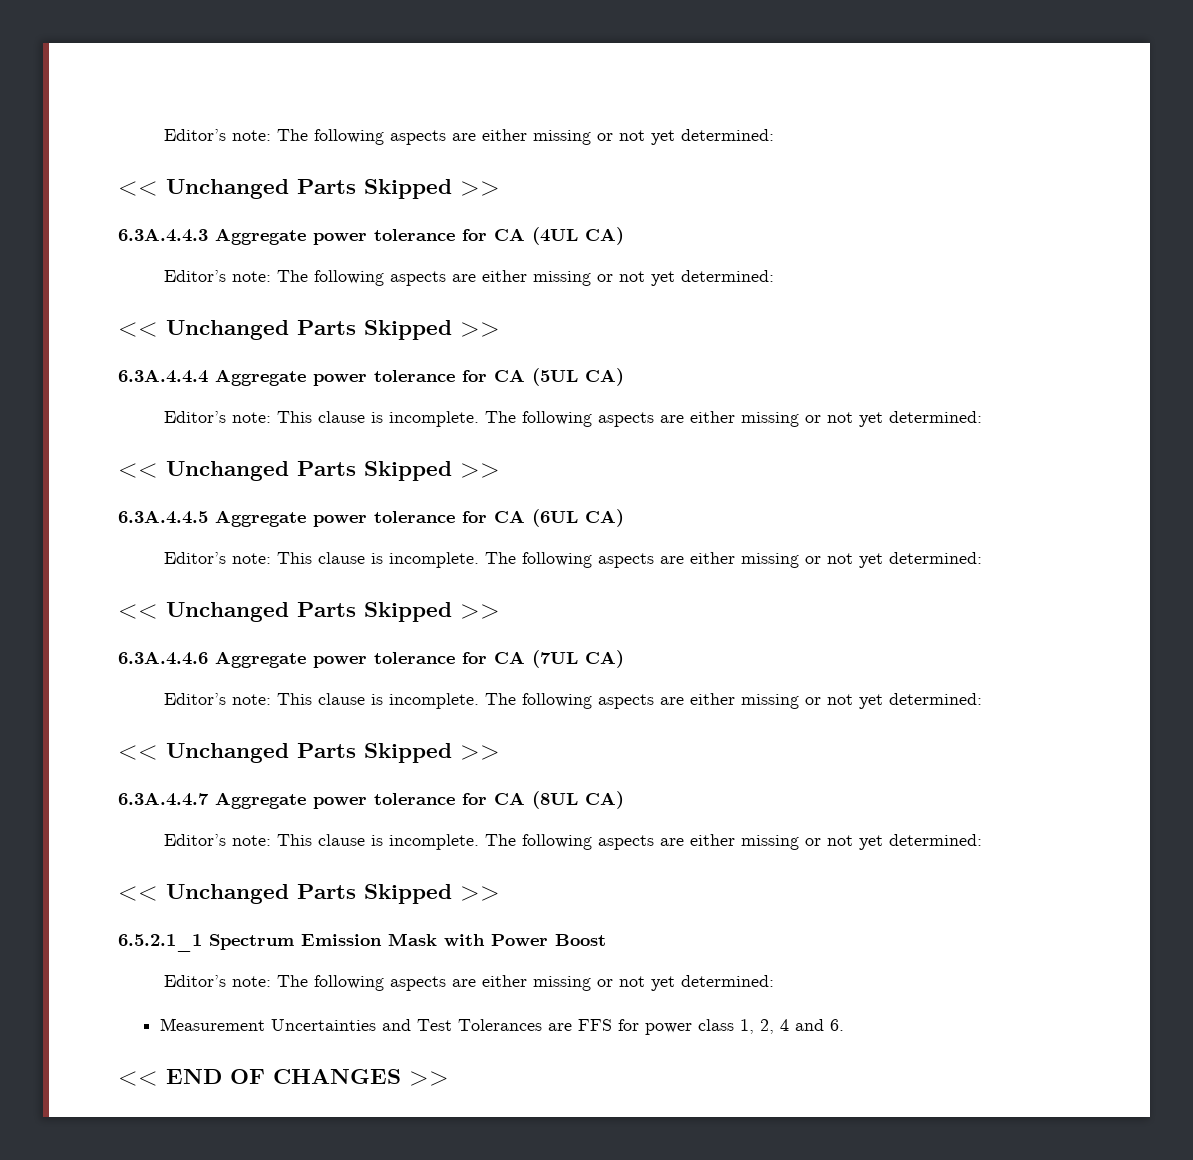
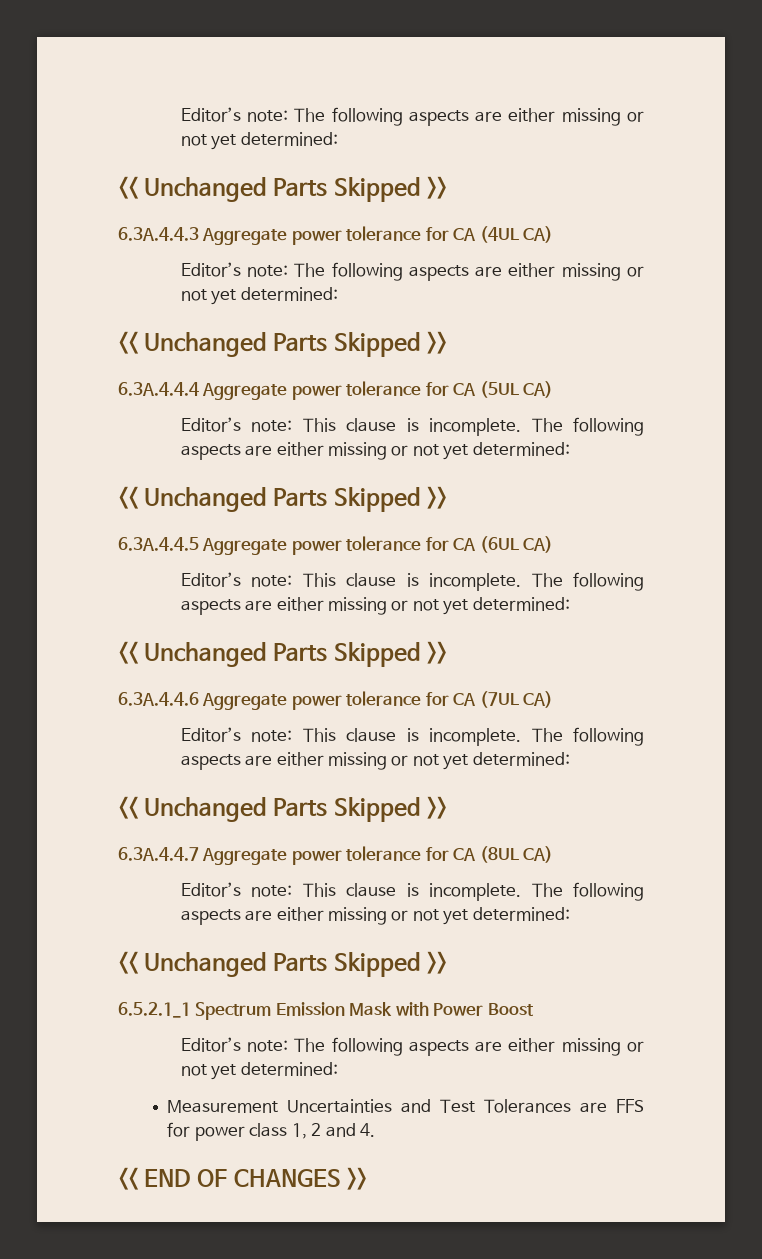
- Measurement Uncertainties and Test Tolerances are FFS for power class 1, 2, 4 and 6.
+ Measurement Uncertainties and Test Tolerances are FFS for power class 1, 2 and 4.

